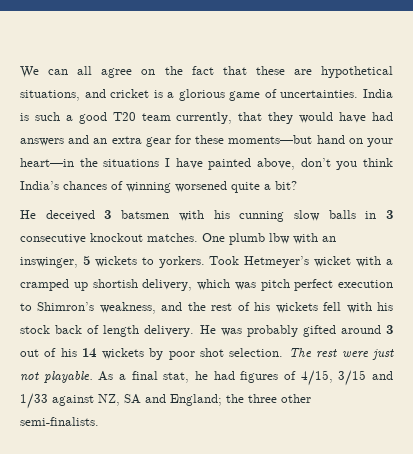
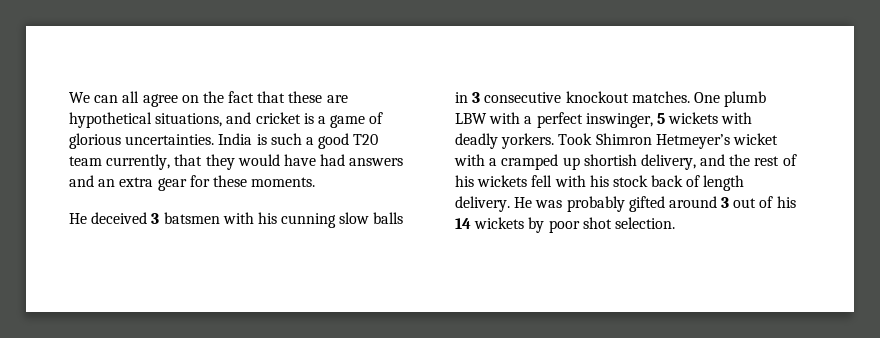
- We can all agree on the fact that these are hypothetical situations, and cricket is a glorious game of uncertainties.
+ We can all agree on the fact that these are hypothetical situations, and cricket is a game of glorious uncertainties.
- India is such a good T20 team currently, that they would have had answers and an extra gear for these moments—but hand on your heart—in the situations I have painted above, don’t you think India’s chances of winning worsened quite a bit?
+ India is such a good T20 team currently, that they would have had answers and an extra gear for these moments.
- One plumb lbw with an inswinger, 5 wickets to yorkers.
+ One plumb LBW with a perfect inswinger, 5 wickets with deadly yorkers.
- Took Hetmeyer’s wicket with a cramped up shortish delivery, which was pitch perfect execution to Shimron’s weakness, and the rest of his wickets fell with his stock back of length delivery.
+ Took Shimron Hetmeyer’s wicket with a cramped up shortish delivery, and the rest of his wickets fell with his stock back of length delivery.
- The rest were just not playable. As a final stat, he had figures of 4/15, 3/15 and 1/33 against NZ, SA and England; the three other semi-finalists.

